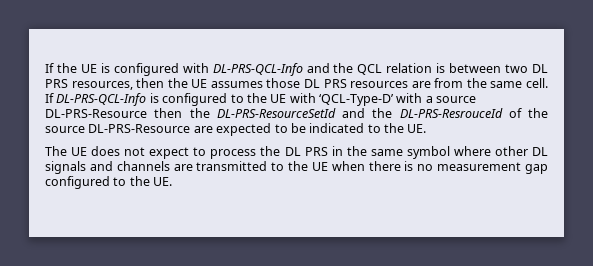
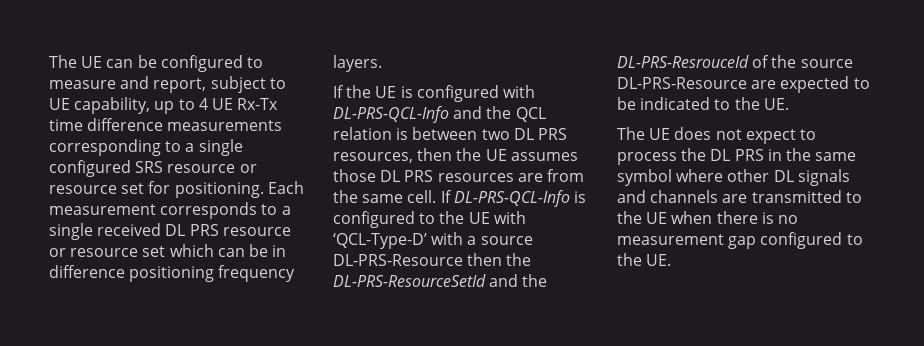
+ The UE can be configured to measure and report, subject to UE capability, up to 4 UE Rx-Tx time difference measurements corresponding to a single configured SRS resource or resource set for positioning. Each measurement corresponds to a single received DL PRS resource or resource set which can be in difference positioning frequency layers.

